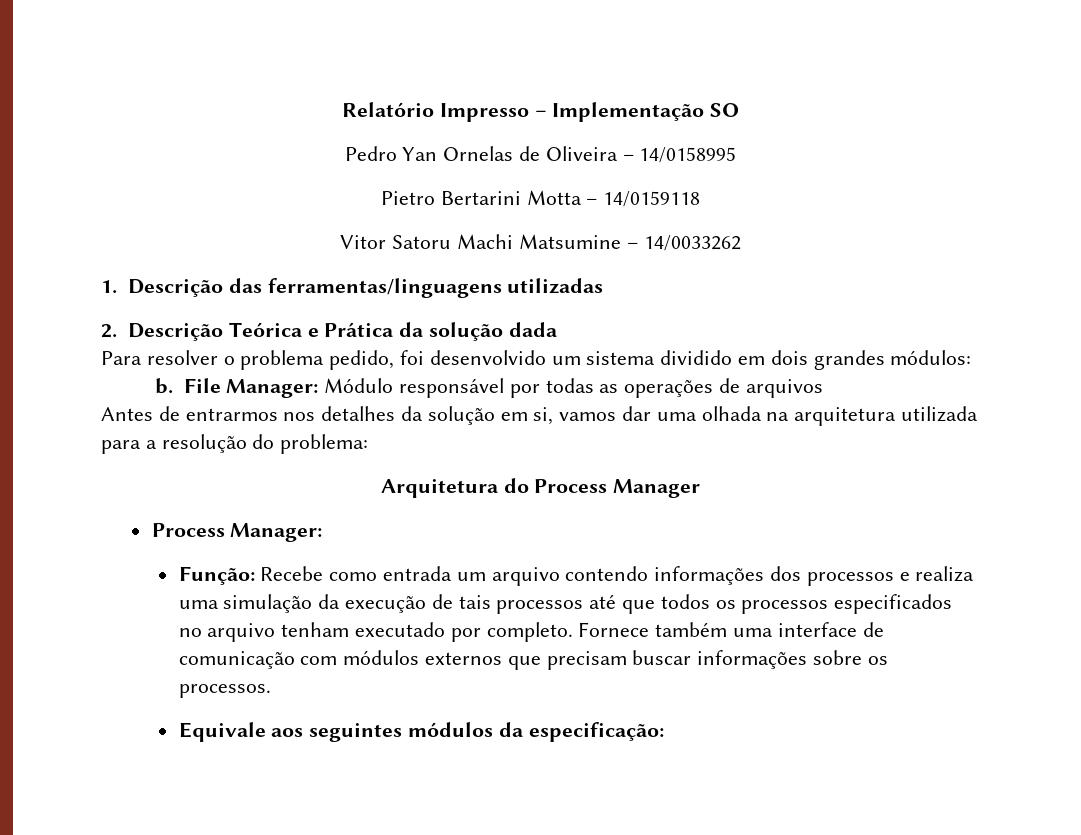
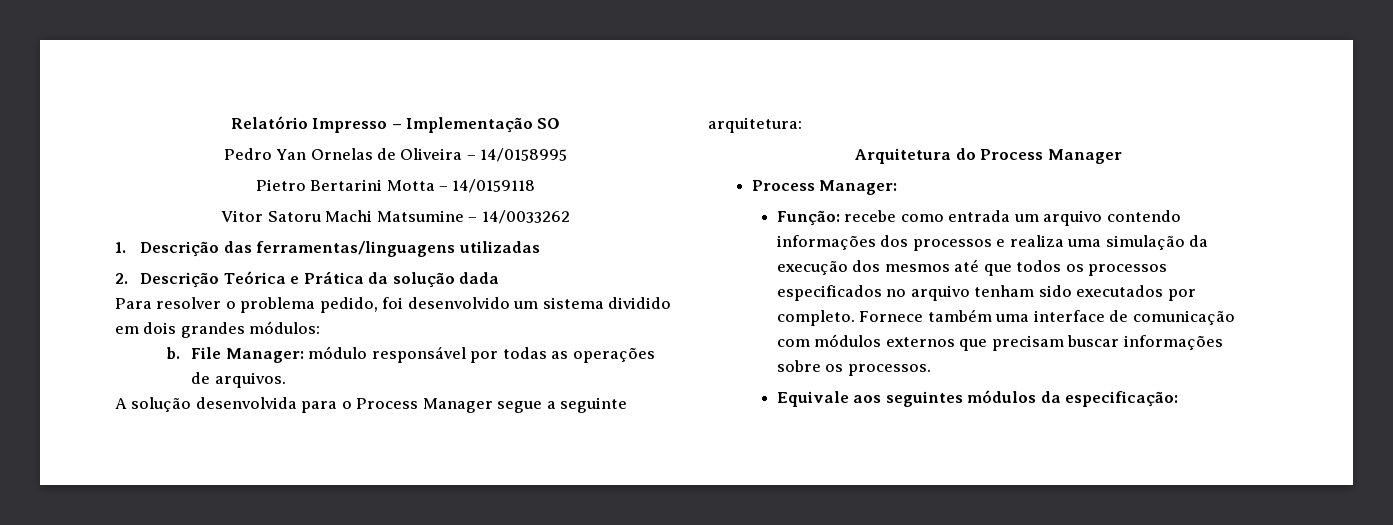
- File Manager: Módulo responsável por todas as operações de arquivos
- Antes de entrarmos nos detalhes da solução em si, vamos dar uma olhada na arquitetura utilizada para a resolução do problema:
+ File Manager: módulo responsável por todas as operações de arquivos.
+ A solução desenvolvida para o Process Manager segue a seguinte arquitetura:
- Função: Recebe como entrada um arquivo contendo informações dos processos e realiza uma simulação da execução de tais processos até que todos os processos especificados no arquivo tenham executado por completo.
+ Função: recebe como entrada um arquivo contendo informações dos processos e realiza uma simulação da execução dos mesmos até que todos os processos especificados no arquivo tenham sido executados por completo.

